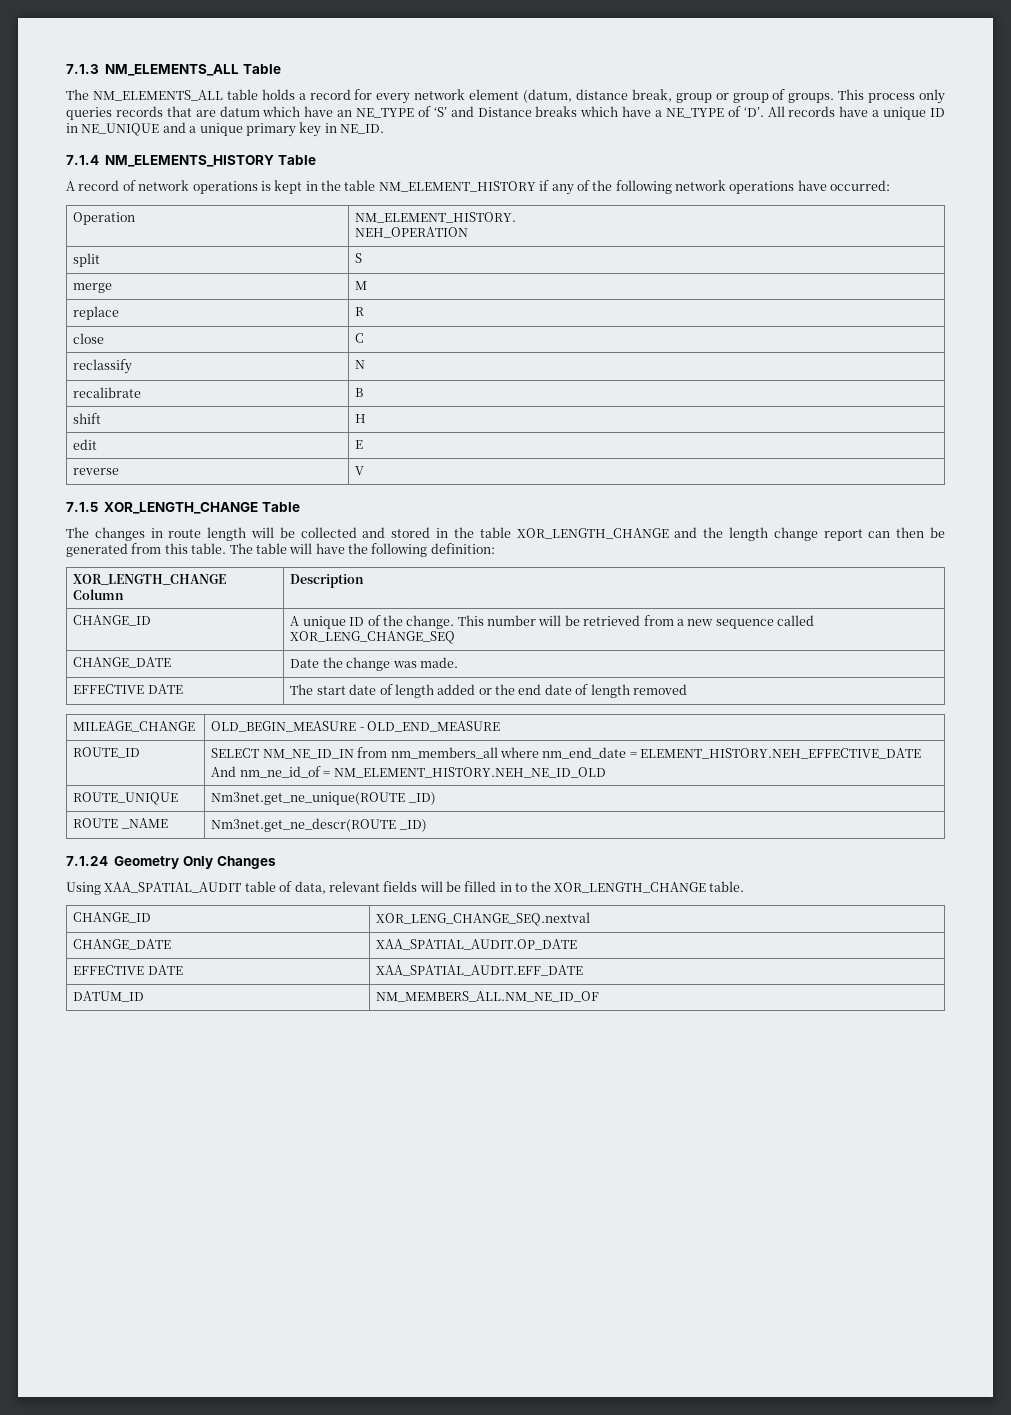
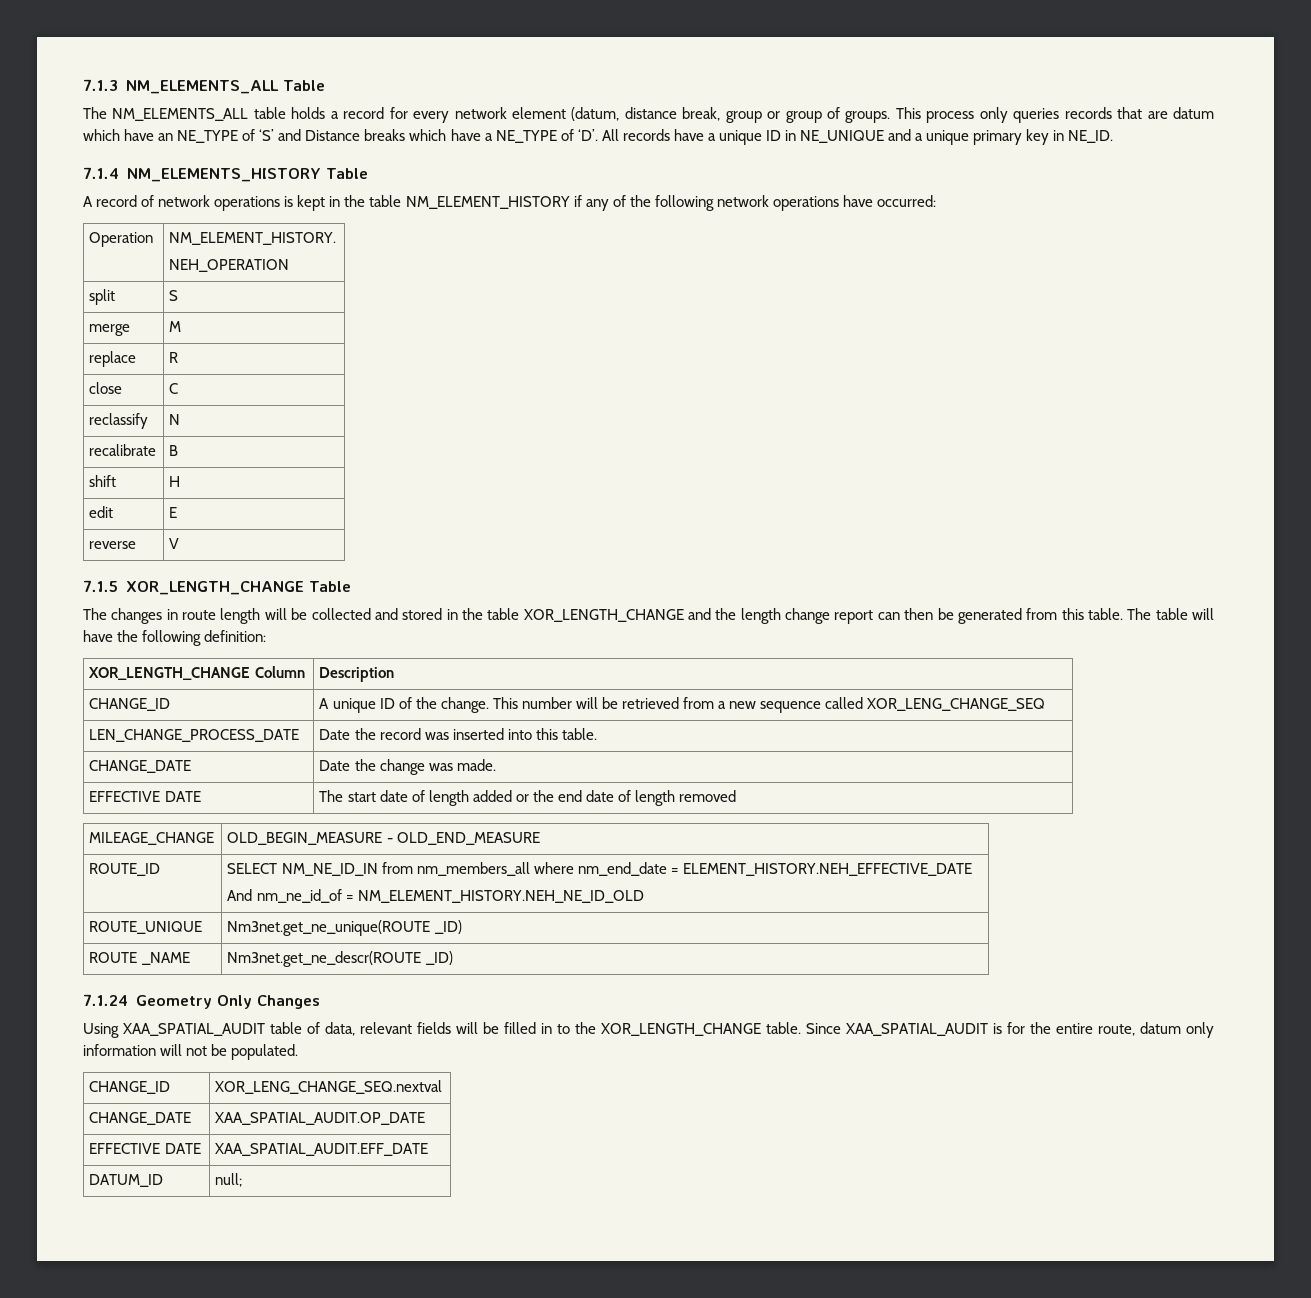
+ LEN_CHANGE_PROCESS_DATE | Date the record was inserted into this table.
+ Since XAA_SPATIAL_AUDIT is for the entire route, datum only information will not be populated.
- DATUM_ID | NM_MEMBERS_ALL.NM_NE_ID_OF
+ DATUM_ID | null;

